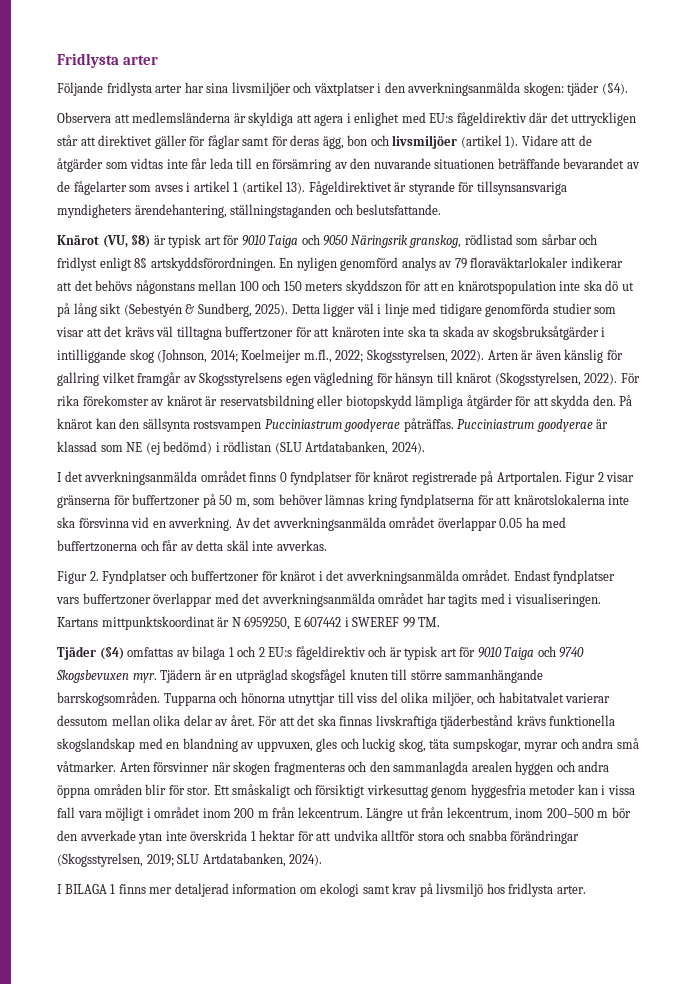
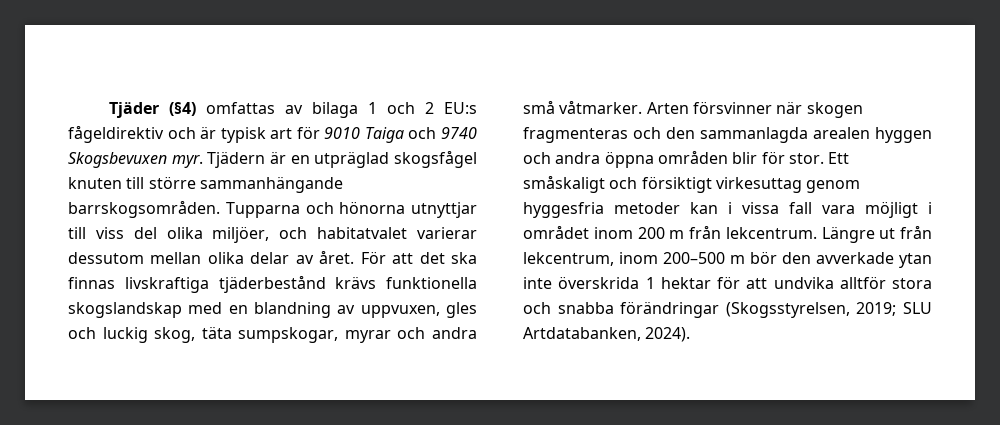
- Fridlysta arter
- Följande fridlysta arter har sina livsmiljöer och växtplatser i den avverkningsanmälda skogen: tjäder (§4).
- Observera att medlemsländerna är skyldiga att agera i enlighet med EU:s fågeldirektiv där det uttryckligen står att direktivet gäller för fåglar samt för deras ägg, bon och livsmiljöer (artikel 1). Vidare att de åtgärder som vidtas inte får leda till en försämring av den nuvarande situationen beträffande bevarandet av de fågelarter som avses i artikel 1 (artikel 13). Fågeldirektivet är styrande för tillsynsansvariga myndigheters ärendehantering, ställningstaganden och beslutsfattande.
- Knärot (VU, §8) är typisk art för 9010 Taiga och 9050 Näringsrik granskog, rödlistad som sårbar och fridlyst enligt 8§ artskyddsförordningen. En nyligen genomförd analys av 79 floraväktarlokaler indikerar att det behövs någonstans mellan 100 och 150 meters skyddszon för att en knärotspopulation inte ska dö ut på lång sikt (Sebestyén & Sundberg, 2025). Detta ligger väl i linje med tidigare genomförda studier som visar att det krävs väl tilltagna buffertzoner för att knäroten inte ska ta skada av skogsbruksåtgärder i intilliggande skog (Johnson, 2014; Koelmeijer m.fl., 2022; Skogsstyrelsen, 2022). Arten är även känslig för gallring vilket framgår av Skogsstyrelsens egen vägledning för hänsyn till knärot (Skogsstyrelsen, 2022). För rika förekomster av knärot är reservatsbildning eller biotopskydd lämpliga åtgärder för att skydda den. På knärot kan den sällsynta rostsvampen Pucciniastrum goodyerae påträffas. Pucciniastrum goodyerae är klassad som NE (ej bedömd) i rödlistan (SLU Artdatabanken, 2024).
- I det avverkningsanmälda området finns 0 fyndplatser för knärot registrerade på Artportalen. Figur 2 visar gränserna för buffertzoner på 50 m, som behöver lämnas kring fyndplatserna för att knärotslokalerna inte ska försvinna vid en avverkning. Av det avverkningsanmälda området överlappar 0.05 ha med buffertzonerna och får av detta skäl inte avverkas.
- Figur 2. Fyndplatser och buffertzoner för knärot i det avverkningsanmälda området. Endast fyndplatser vars buffertzoner överlappar med det avverkningsanmälda området har tagits med i visualiseringen. Kartans mittpunktskoordinat är N 6959250, E 607442 i SWEREF 99 TM.
- I BILAGA 1 finns mer detaljerad information om ekologi samt krav på livsmiljö hos fridlysta arter.

